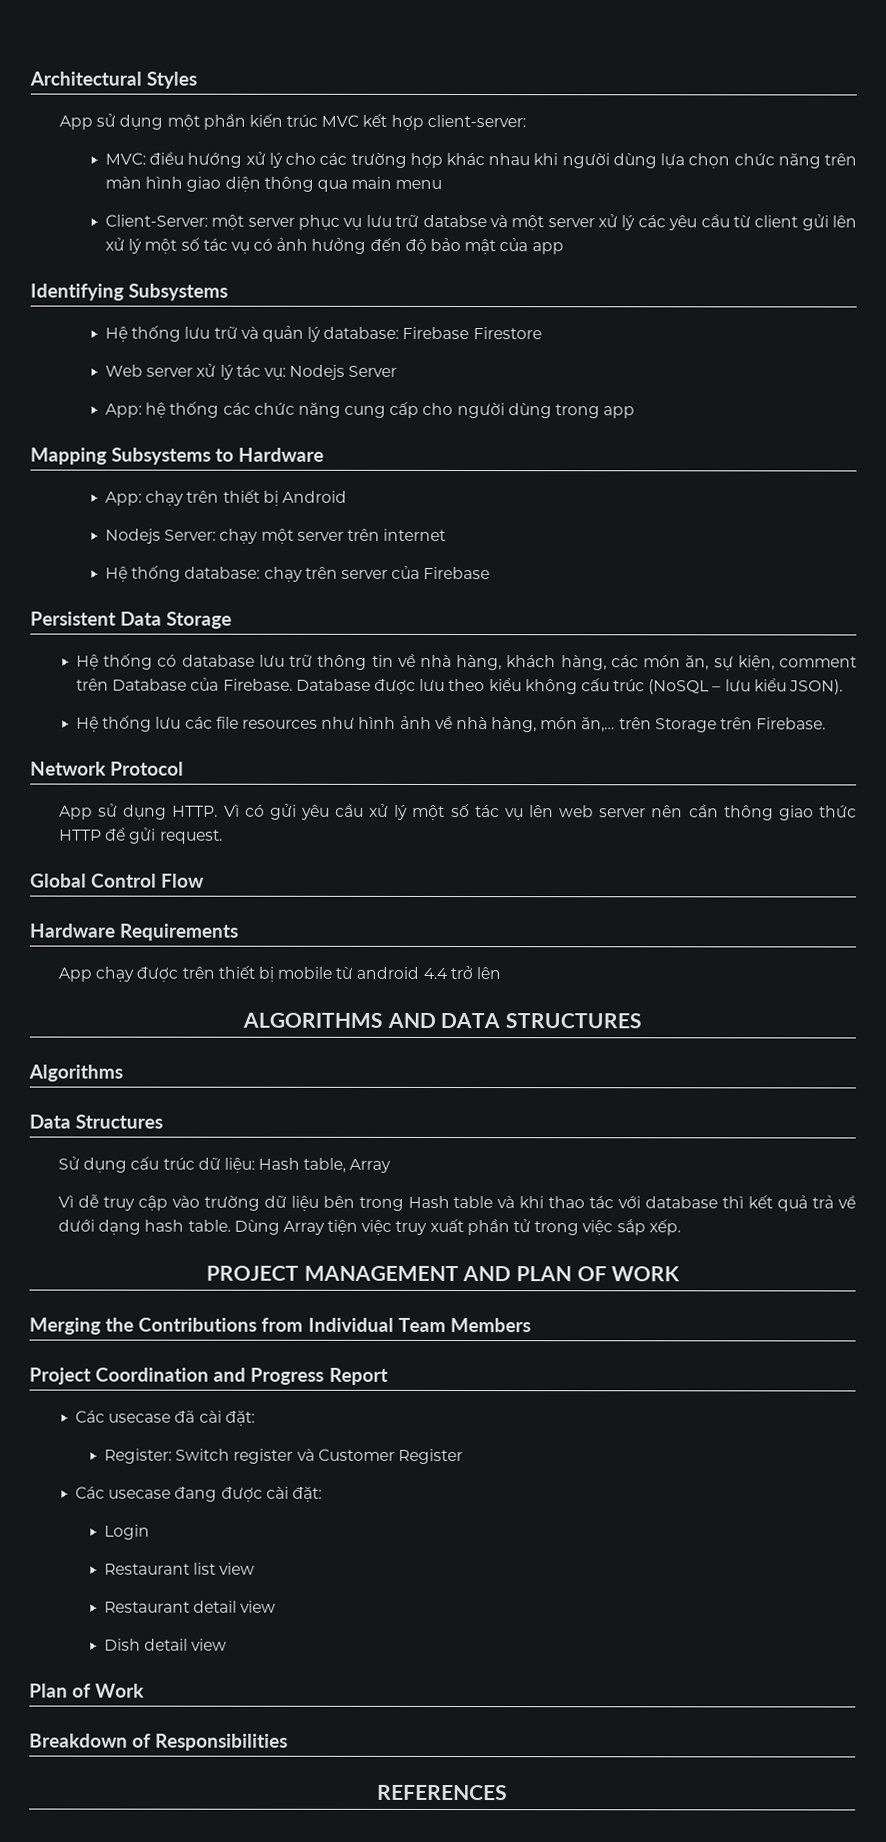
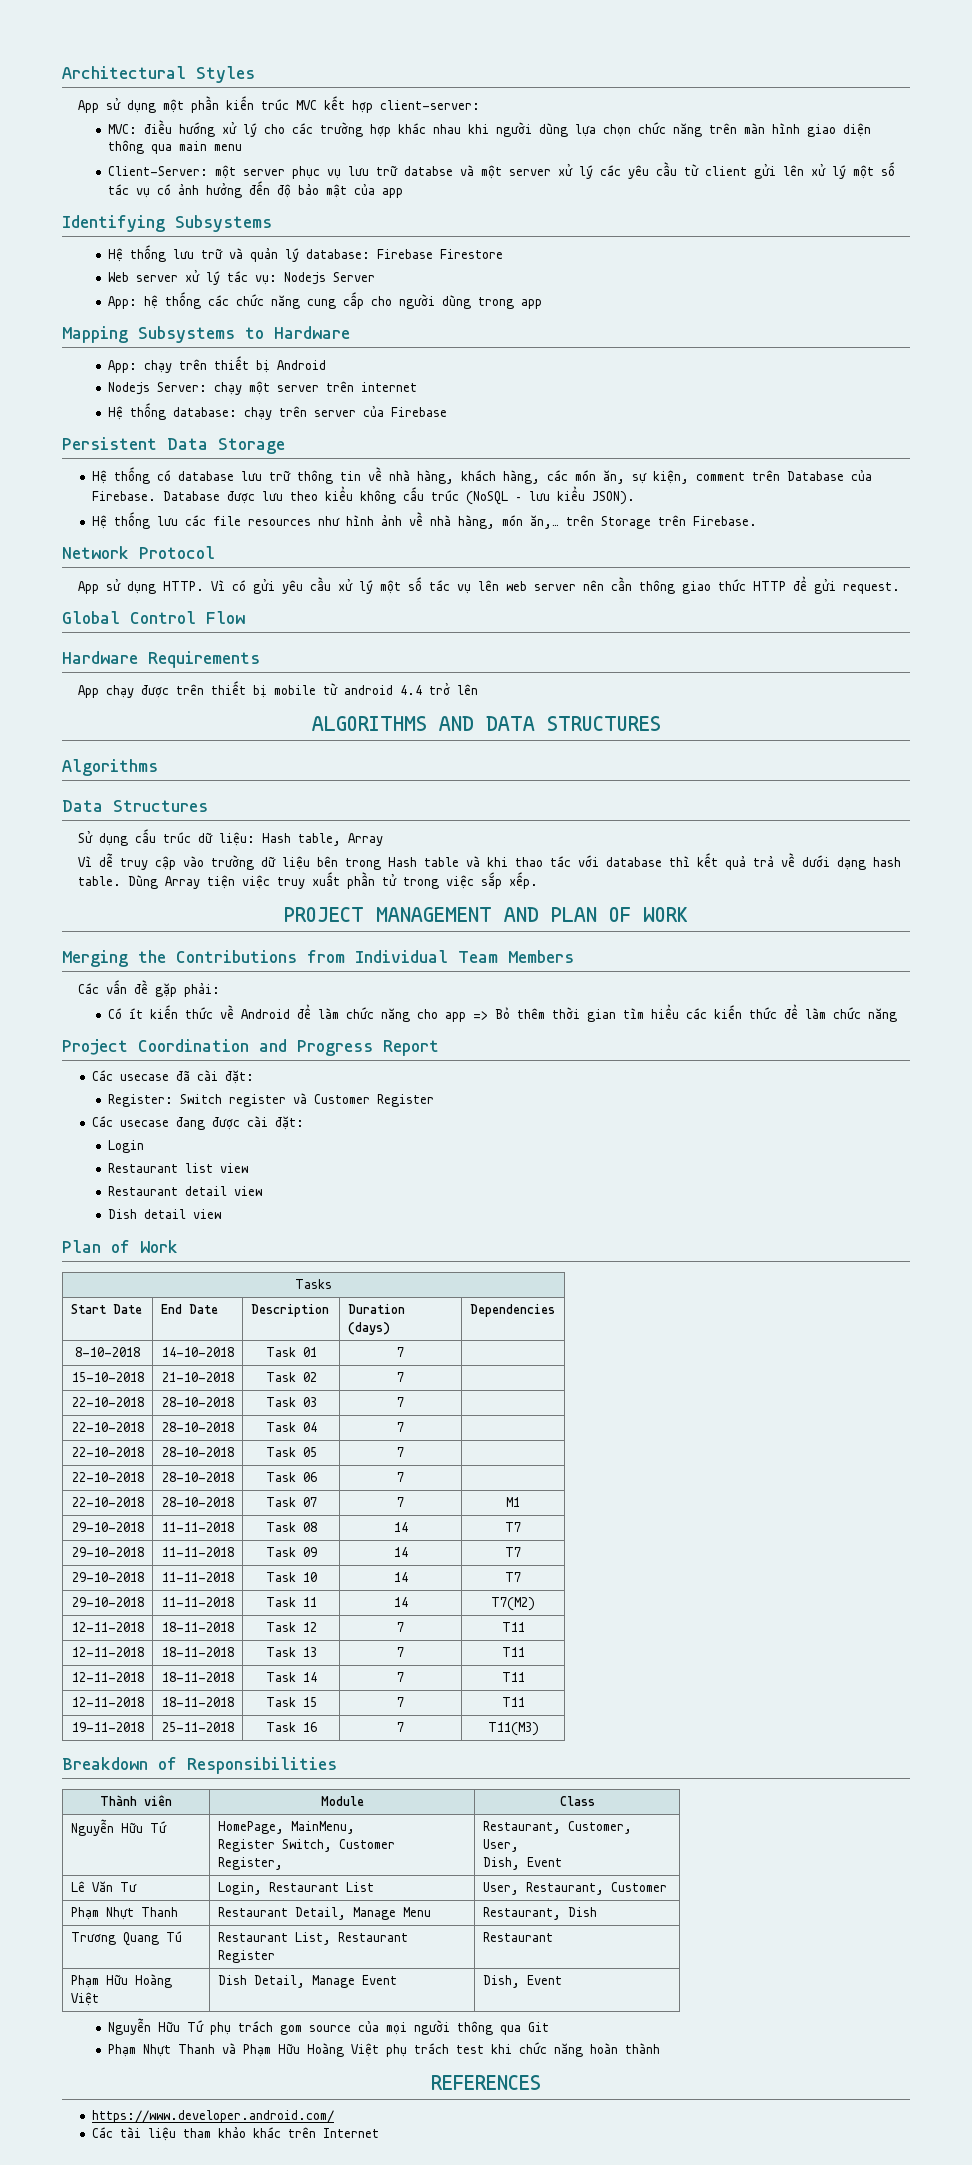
+ Các vấn đề gặp phải:
+ Có ít kiến thức về Android để làm chức năng cho app => Bỏ thêm thời gian tìm hiểu các kiến thức để làm chức năng
+ Tasks
+ Start Date | End Date | Description | Duration (days) | Dependencies
+ 8-10-2018 | 14-10-2018 | Task 01 | 7 |
+ 15-10-2018 | 21-10-2018 | Task 02 | 7 |
+ 22-10-2018 | 28-10-2018 | Task 03 | 7 |
+ 22-10-2018 | 28-10-2018 | Task 04 | 7 |
+ 22-10-2018 | 28-10-2018 | Task 05 | 7 |
+ 22-10-2018 | 28-10-2018 | Task 06 | 7 |
+ 22-10-2018 | 28-10-2018 | Task 07 | 7 | M1
+ 29-10-2018 | 11-11-2018 | Task 08 | 14 | T7
+ 29-10-2018 | 11-11-2018 | Task 09 | 14 | T7
+ 29-10-2018 | 11-11-2018 | Task 10 | 14 | T7
+ 29-10-2018 | 11-11-2018 | Task 11 | 14 | T7(M2)
+ 12-11-2018 | 18-11-2018 | Task 12 | 7 | T11
+ 12-11-2018 | 18-11-2018 | Task 13 | 7 | T11
+ 12-11-2018 | 18-11-2018 | Task 14 | 7 | T11
+ 12-11-2018 | 18-11-2018 | Task 15 | 7 | T11
+ 19-11-2018 | 25-11-2018 | Task 16 | 7 | T11(M3)
  Breakdown of Responsibilities
+ Thành viên | Module | Class
+ Nguyễn Hữu Tứ | HomePage, MainMenu,
+ Register Switch, Customer Register, | Restaurant, Customer, User,
+ Dish, Event
+ Lê Văn Tư | Login, Restaurant List | User, Restaurant, Customer
+ Phạm Nhựt Thanh | Restaurant Detail, Manage Menu | Restaurant, Dish
+ Trương Quang Tú | Restaurant List, Restaurant Register | Restaurant
+ Phạm Hữu Hoàng Việt | Dish Detail, Manage Event | Dish, Event
+ Nguyễn Hữu Tứ phụ trách gom source của mọi người thông qua Git
+ Phạm Nhựt Thanh và Phạm Hữu Hoàng Việt phụ trách test khi chức năng hoàn thành
  REFERENCES
+ https://www.developer.android.com/
+ Các tài liệu tham khảo khác trên Internet

